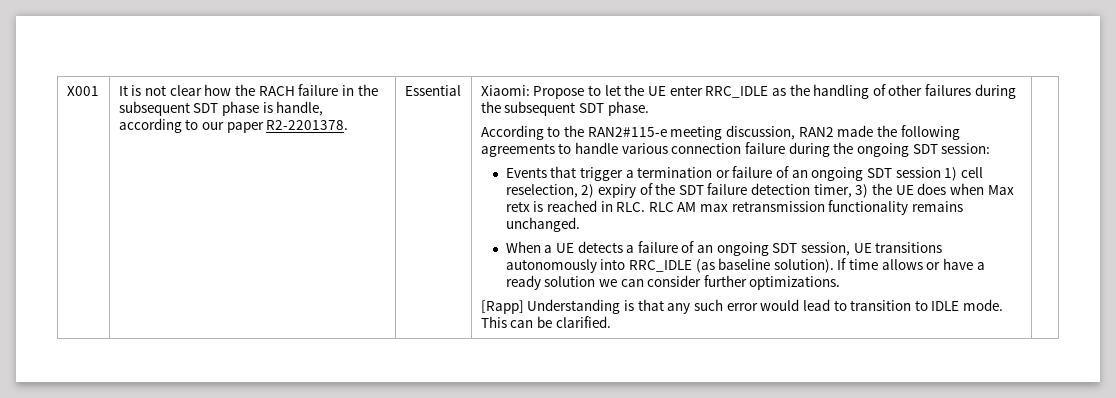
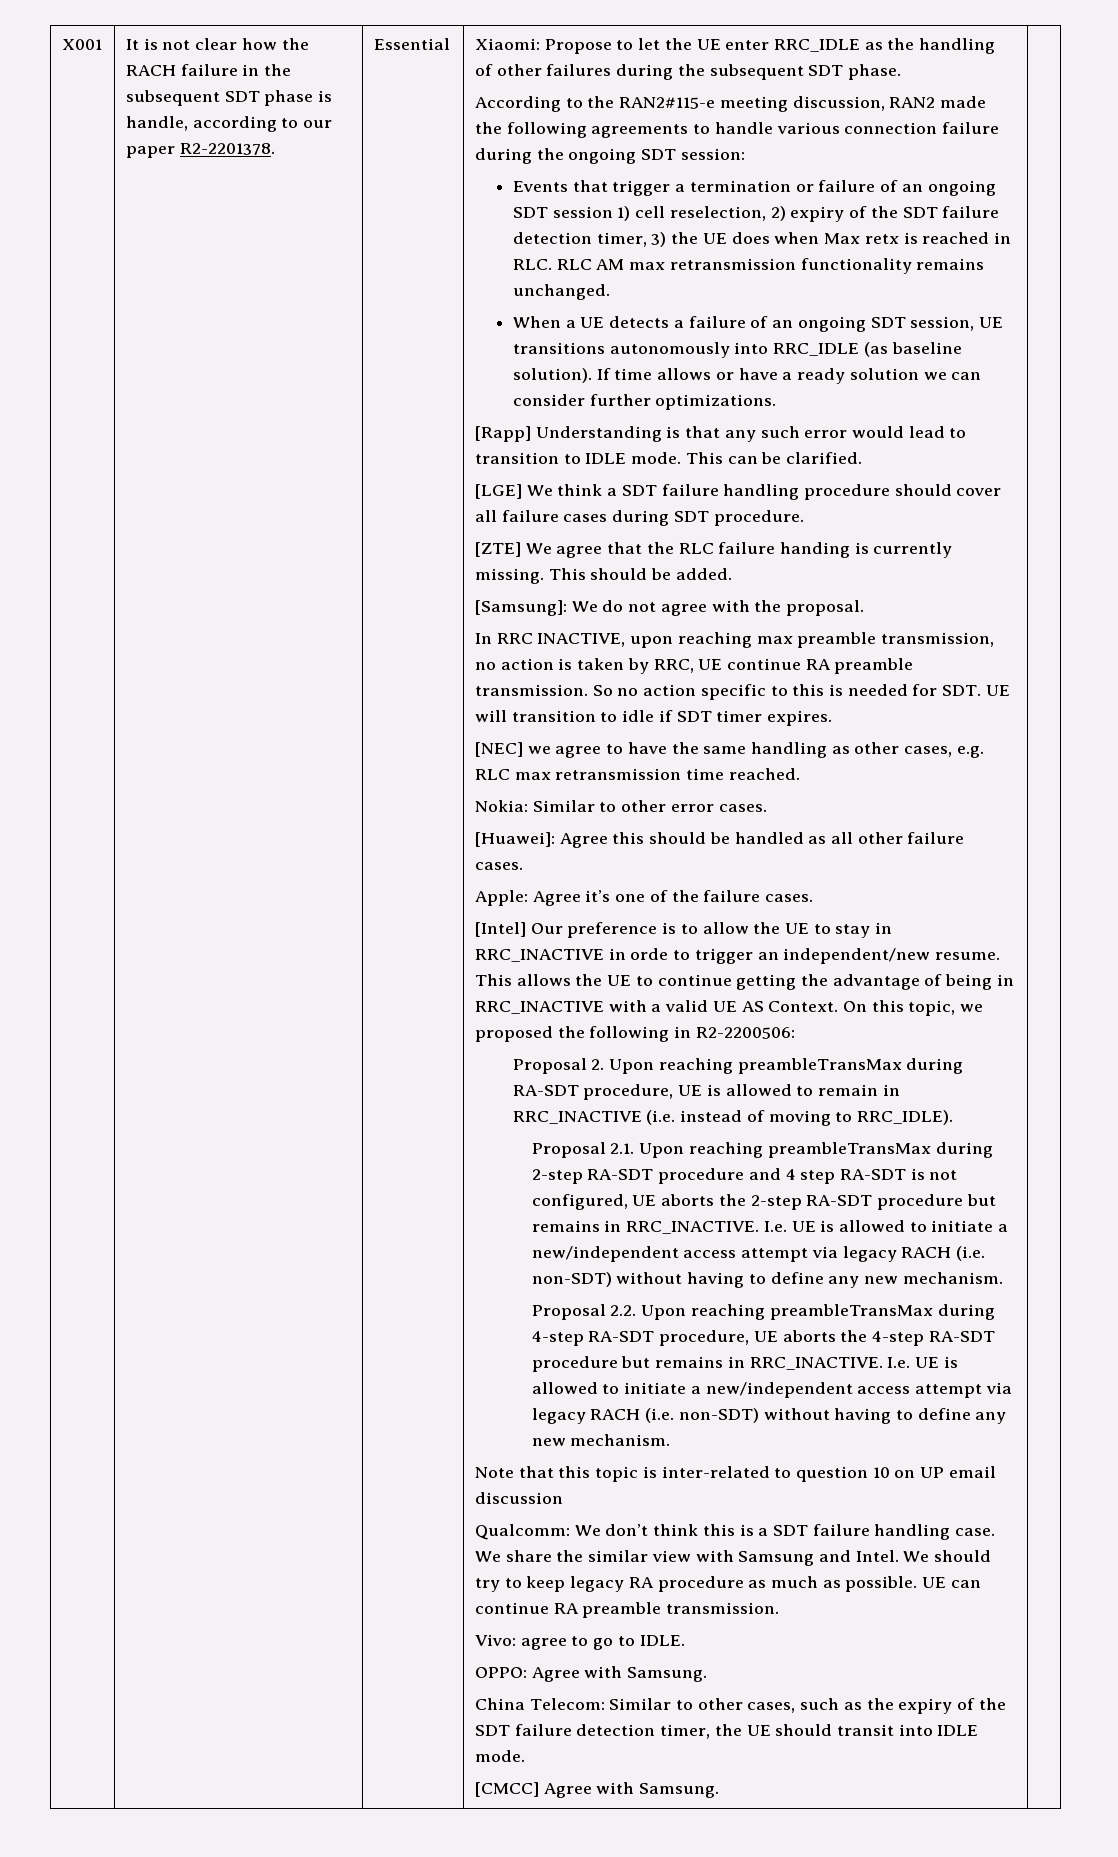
+ [LGE] We think a SDT failure handling procedure should cover all failure cases during SDT procedure.
+ [ZTE] We agree that the RLC failure handing is currently missing. This should be added.
+ [Samsung]: We do not agree with the proposal.
+ In RRC INACTIVE, upon reaching max preamble transmission, no action is taken by RRC, UE continue RA preamble transmission. So no action specific to this is needed for SDT. UE will transition to idle if SDT timer expires.
+ [NEC] we agree to have the same handling as other cases, e.g. RLC max retransmission time reached.
+ Nokia: Similar to other error cases.
+ [Huawei]: Agree this should be handled as all other failure cases.
+ Apple: Agree it’s one of the failure cases.
+ [Intel] Our preference is to allow the UE to stay in RRC_INACTIVE in orde to trigger an independent/new resume. This allows the UE to continue getting the advantage of being in RRC_INACTIVE with a valid UE AS Context. On this topic, we proposed the following in R2-2200506:
+ Proposal 2. Upon reaching preambleTransMax during RA-SDT procedure, UE is allowed to remain in RRC_INACTIVE (i.e. instead of moving to RRC_IDLE).
+ Proposal 2.1. Upon reaching preambleTransMax during 2-step RA-SDT procedure and 4 step RA-SDT is not configured, UE aborts the 2-step RA-SDT procedure but remains in RRC_INACTIVE. I.e. UE is allowed to initiate a new/independent access attempt via legacy RACH (i.e. non-SDT) without having to define any new mechanism.
+ Proposal 2.2. Upon reaching preambleTransMax during 4-step RA-SDT procedure, UE aborts the 4-step RA-SDT procedure but remains in RRC_INACTIVE. I.e. UE is allowed to initiate a new/independent access attempt via legacy RACH (i.e. non-SDT) without having to define any new mechanism.
+ Note that this topic is inter-related to question 10 on UP email discussion
+ Qualcomm: We don’t think this is a SDT failure handling case. We share the similar view with Samsung and Intel. We should try to keep legacy RA procedure as much as possible. UE can continue RA preamble transmission.
+ Vivo: agree to go to IDLE.
+ OPPO: Agree with Samsung.
+ China Telecom: Similar to other cases, such as the expiry of the SDT failure detection timer, the UE should transit into IDLE mode.
+ [CMCC] Agree with Samsung.

